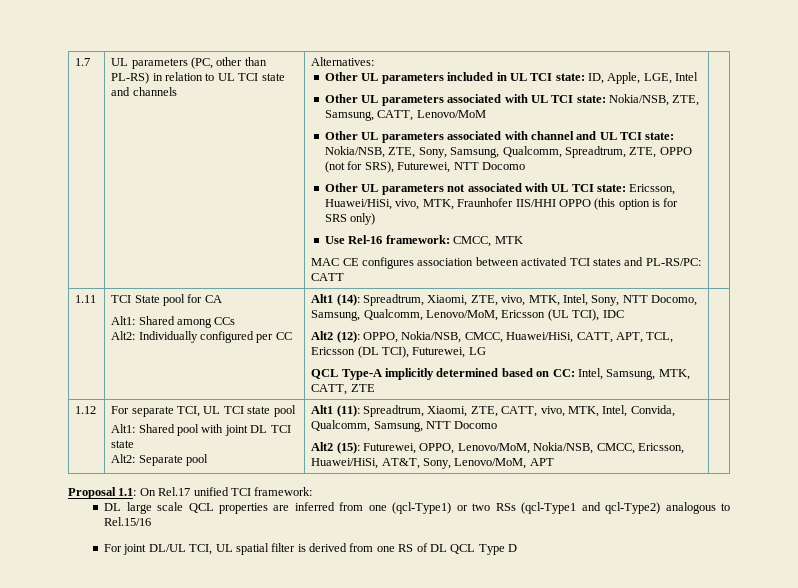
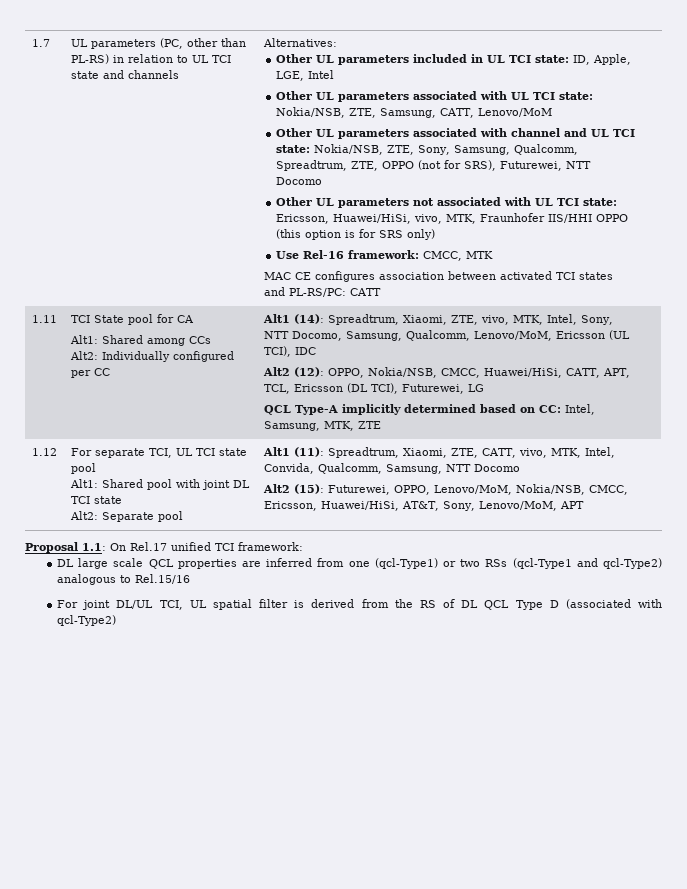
- QCL Type-A implicitly determined based on CC: Intel, Samsung, MTK, CATT, ZTE
+ QCL Type-A implicitly determined based on CC: Intel, Samsung, MTK, ZTE
- For joint DL/UL TCI, UL spatial filter is derived from one RS of DL QCL Type D
+ For joint DL/UL TCI, UL spatial filter is derived from the RS of DL QCL Type D (associated with qcl-Type2)

